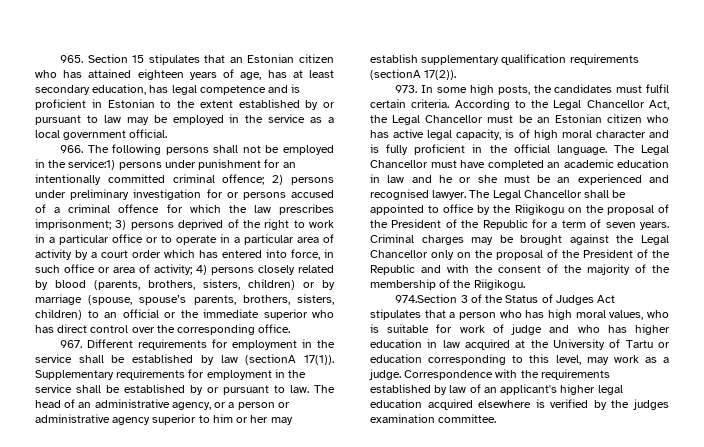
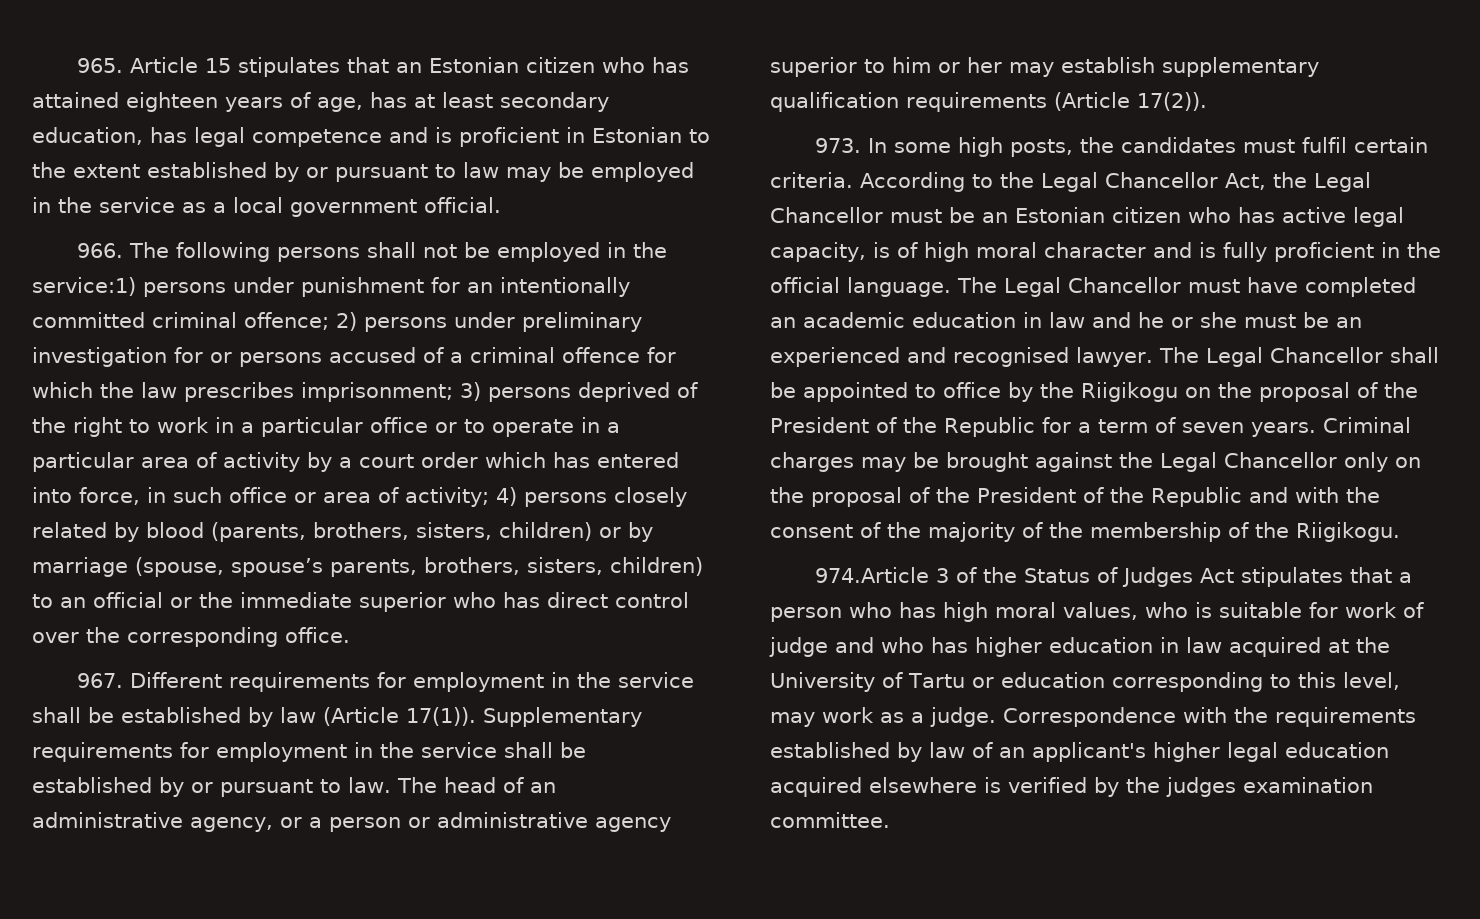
- 965. Section 15 stipulates that an Estonian citizen who has attained eighteen years of age, has at least secondary education, has legal competence and is proficient in Estonian to the extent established by or pursuant to law may be employed in the service as a local government official.
+ 965. Article 15 stipulates that an Estonian citizen who has attained eighteen years of age, has at least secondary education, has legal competence and is proficient in Estonian to the extent established by or pursuant to law may be employed in the service as a local government official.
- 967. Different requirements for employment in the service shall be established by law (sectionA 17(1)).
+ 967. Different requirements for employment in the service shall be established by law (Article 17(1)).
- The head of an administrative agency, or a person or administrative agency superior to him or her may establish supplementary qualification requirements (sectionA 17(2)).
+ The head of an administrative agency, or a person or administrative agency superior to him or her may establish supplementary qualification requirements (Article 17(2)).
- 974.Section 3 of the Status of Judges Act stipulates that a person who has high moral values, who is suitable for work of judge and who has higher education in law acquired at the University of Tartu or education corresponding to this level, may work as a judge.
+ 974.Article 3 of the Status of Judges Act stipulates that a person who has high moral values, who is suitable for work of judge and who has higher education in law acquired at the University of Tartu or education corresponding to this level, may work as a judge.

